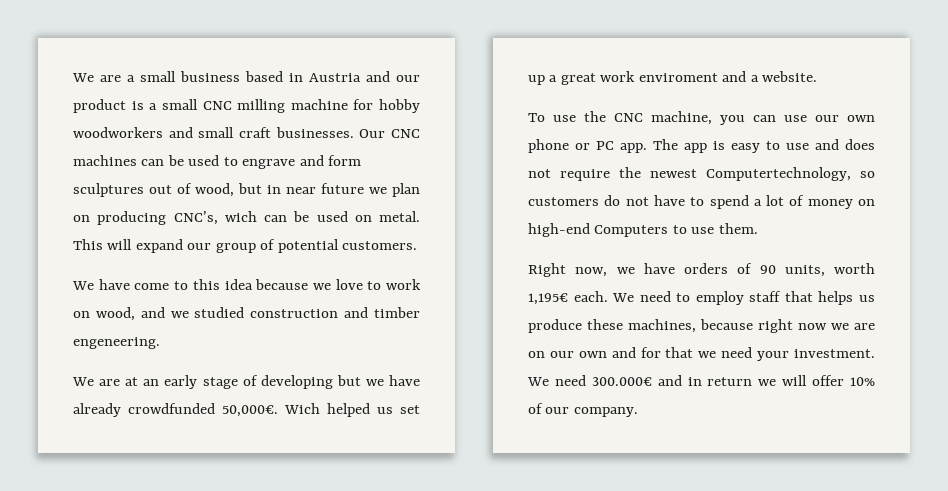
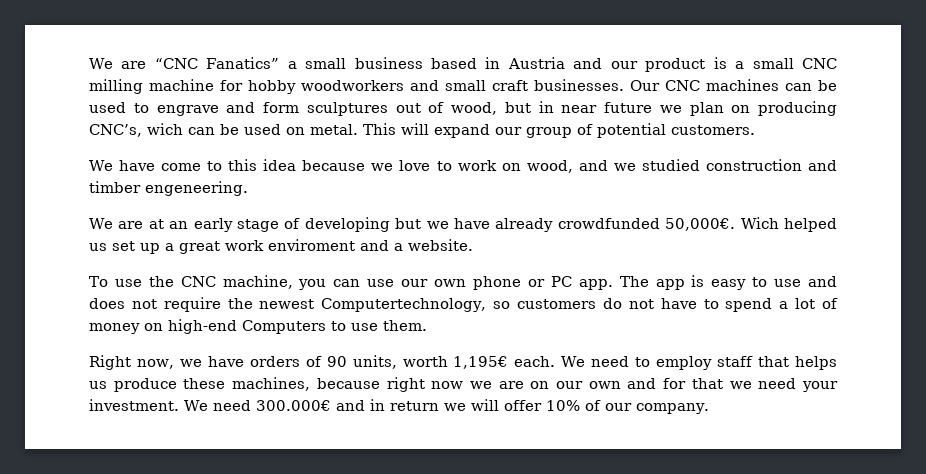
- We are a small business based in Austria and our product is a small CNC milling machine for hobby woodworkers and small craft businesses.
+ We are “CNC Fanatics” a small business based in Austria and our product is a small CNC milling machine for hobby woodworkers and small craft businesses.

